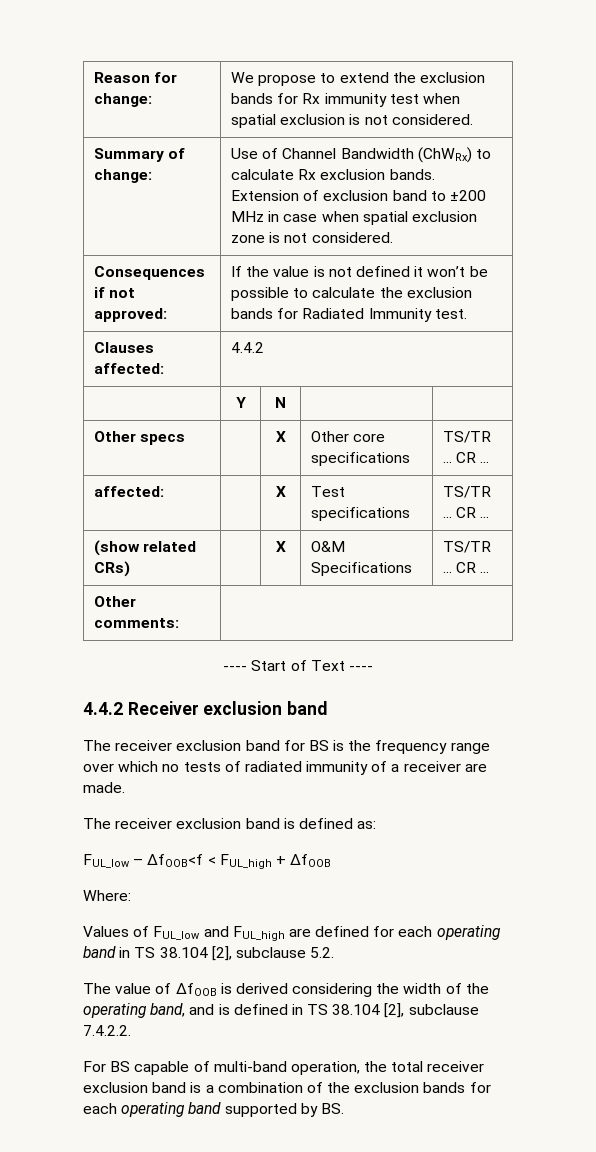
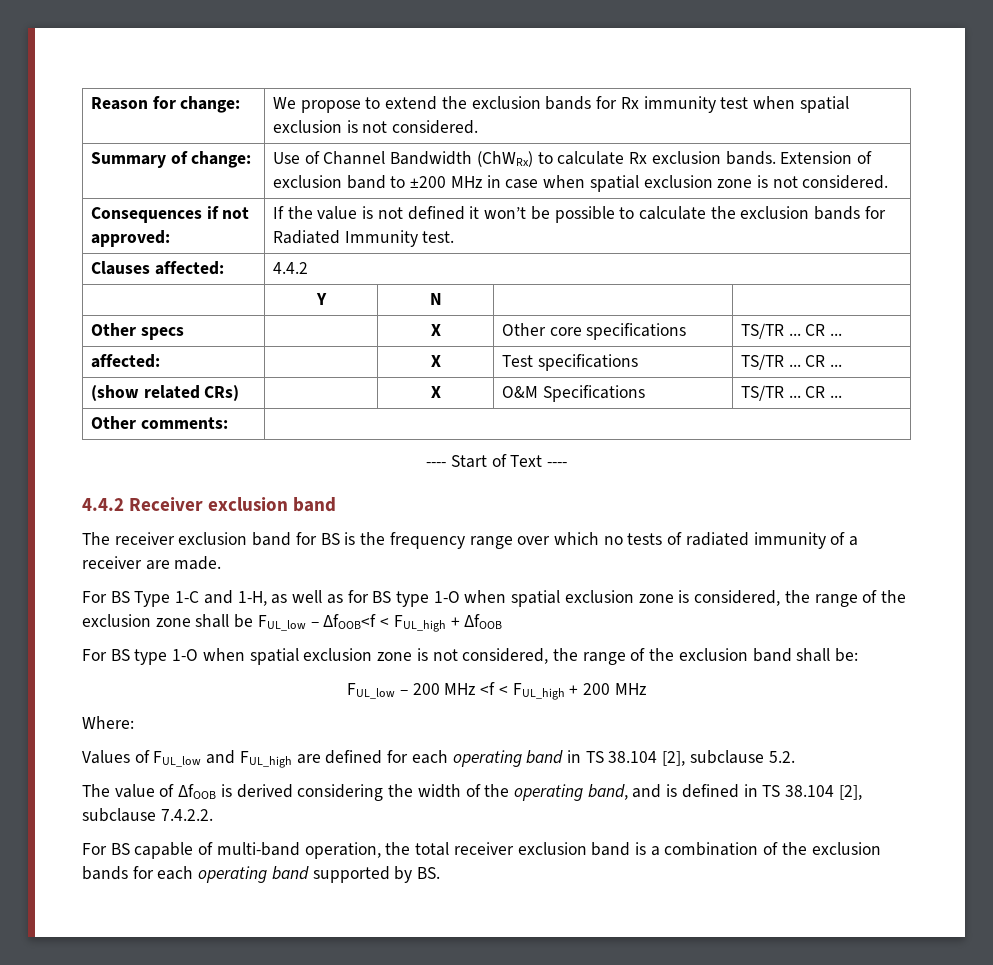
- The receiver exclusion band is defined as:
- FUL_low – ΔfOOB<f < FUL_high + ΔfOOB
+ For BS Type 1-C and 1-H, as well as for BS type 1-O when spatial exclusion zone is considered, the range of the exclusion zone shall be FUL_low – ΔfOOB<f < FUL_high + ΔfOOB
+ For BS type 1-O when spatial exclusion zone is not considered, the range of the exclusion band shall be:
+ FUL_low – 200 MHz <f < FUL_high + 200 MHz

